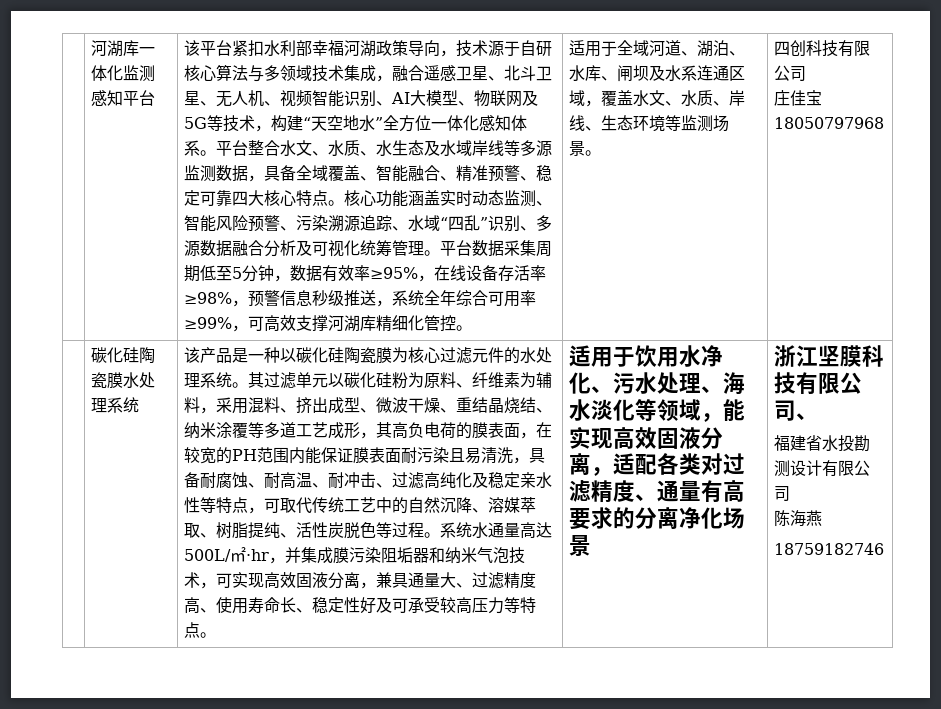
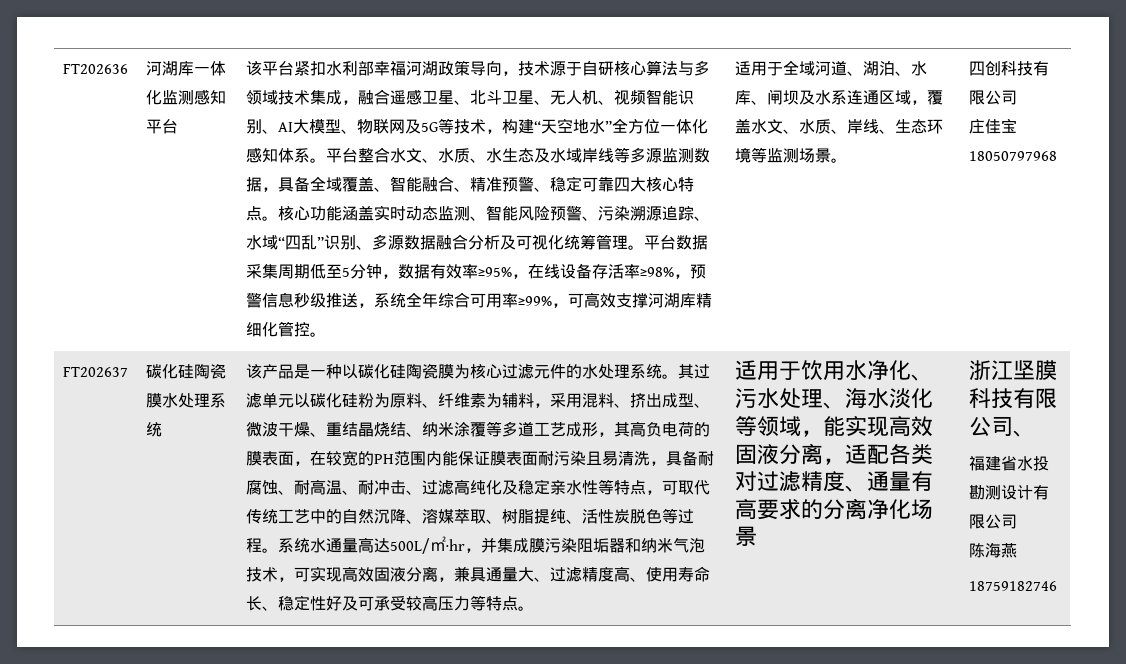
+ FT202636
+ FT202637

